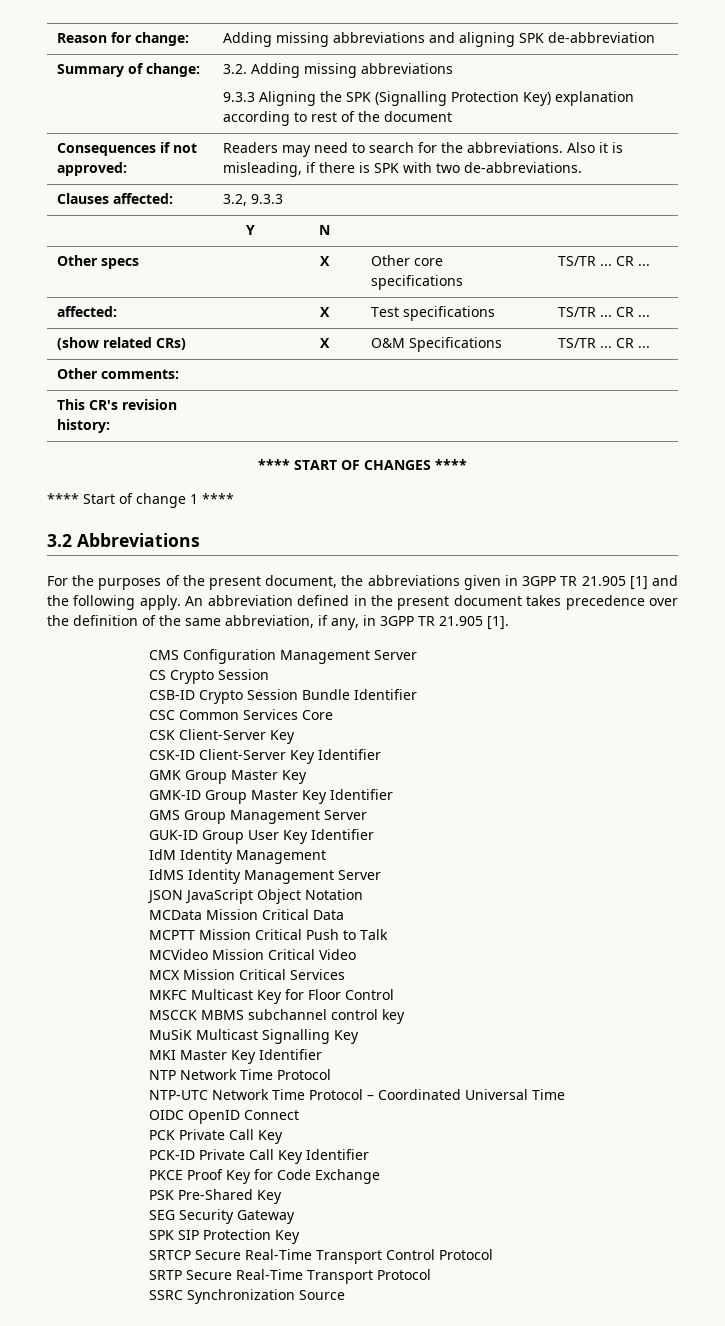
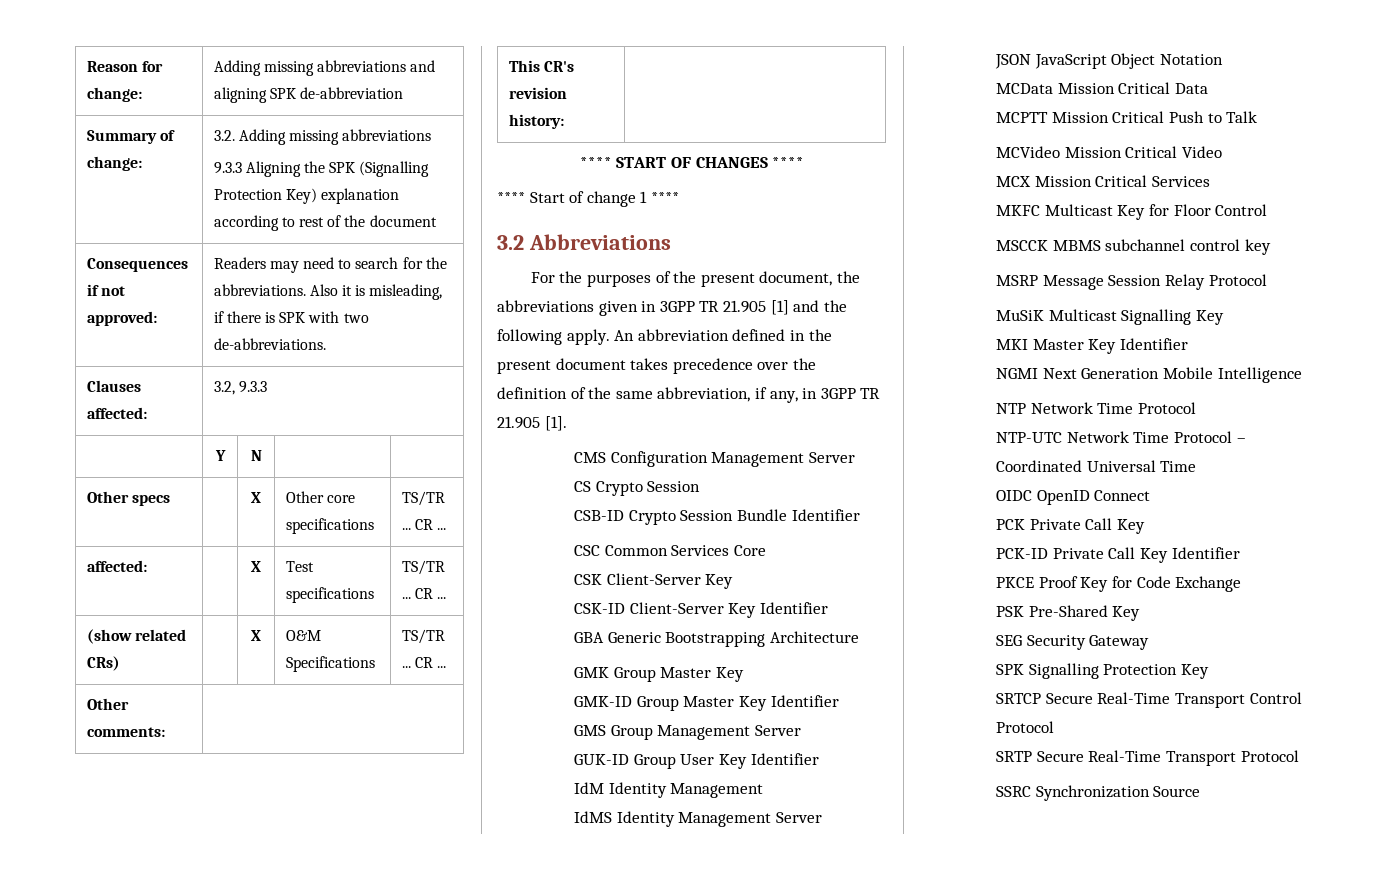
+ GBA Generic Bootstrapping Architecture
+ MSRP Message Session Relay Protocol
+ NGMI Next Generation Mobile Intelligence
- SPK SIP Protection Key
+ SPK Signalling Protection Key

